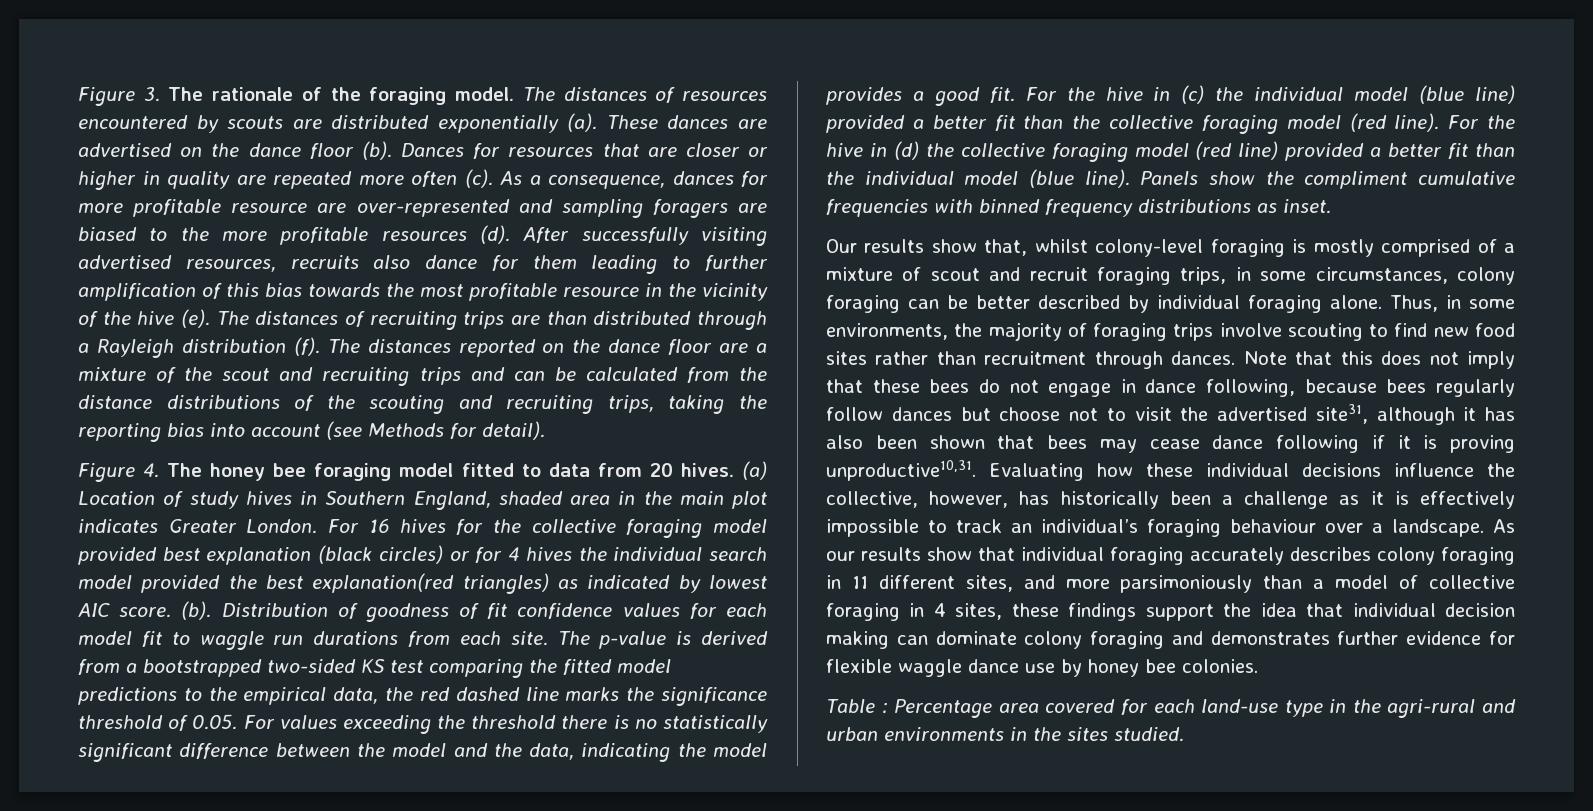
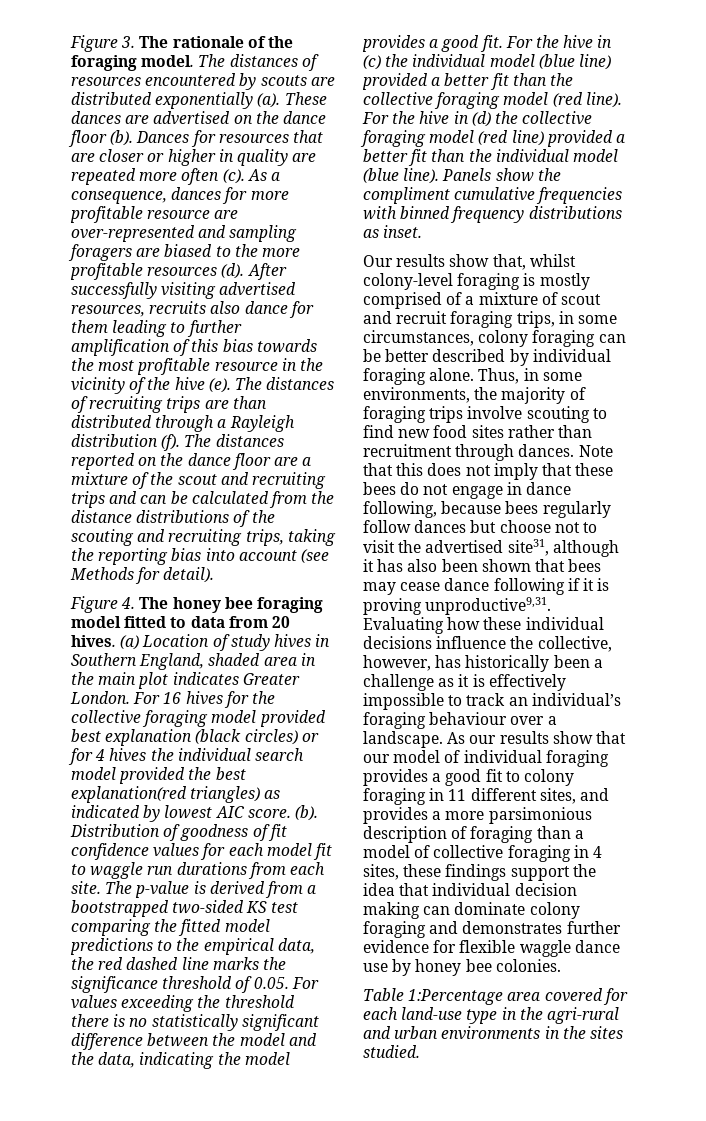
- Note that this does not imply that these bees do not engage in dance following, because bees regularly follow dances but choose not to visit the advertised site31, although it has also been shown that bees may cease dance following if it is proving unproductive10,31.
+ Note that this does not imply that these bees do not engage in dance following, because bees regularly follow dances but choose not to visit the advertised site31, although it has also been shown that bees may cease dance following if it is proving unproductive9,31.
- As our results show that individual foraging accurately describes colony foraging in 11 different sites, and more parsimoniously than a model of collective foraging in 4 sites, these findings support the idea that individual decision making can dominate colony foraging and demonstrates further evidence for flexible waggle dance use by honey bee colonies.
+ As our results show that our model of individual foraging provides a good fit to colony foraging in 11 different sites, and provides a more parsimonious description of foraging than a model of collective foraging in 4 sites, these findings support the idea that individual decision making can dominate colony foraging and demonstrates further evidence for flexible waggle dance use by honey bee colonies.
- Table : Percentage area covered for each land-use type in the agri-rural and urban environments in the sites studied.
+ Table 1:Percentage area covered for each land-use type in the agri-rural and urban environments in the sites studied.

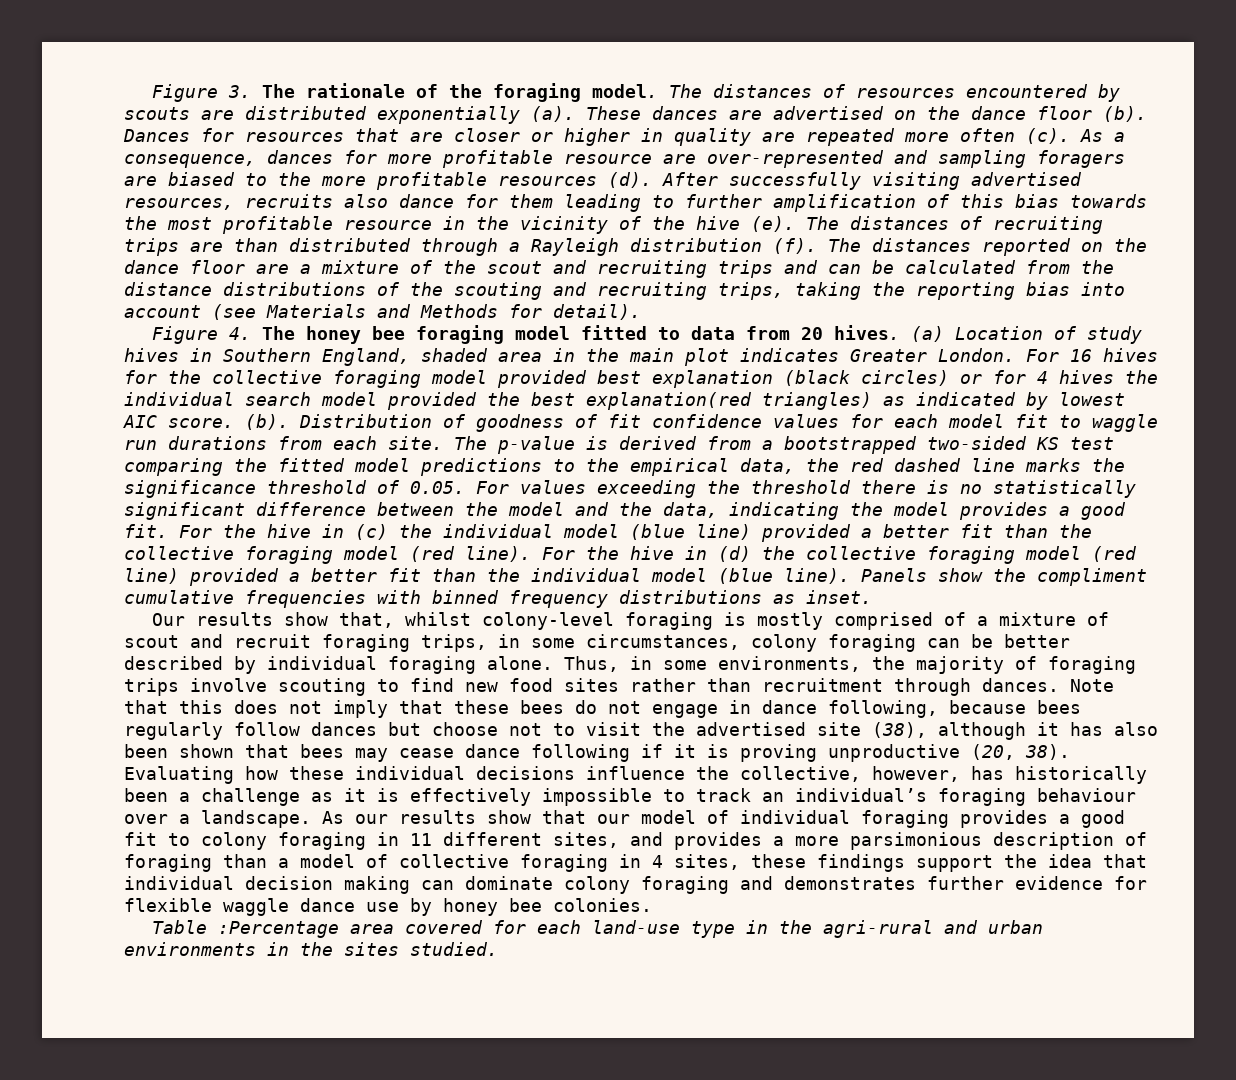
- The distances reported on the dance floor are a mixture of the scout and recruiting trips and can be calculated from the distance distributions of the scouting and recruiting trips, taking the reporting bias into account (see Methods for detail).
+ The distances reported on the dance floor are a mixture of the scout and recruiting trips and can be calculated from the distance distributions of the scouting and recruiting trips, taking the reporting bias into account (see Materials and Methods for detail).
- Note that this does not imply that these bees do not engage in dance following, because bees regularly follow dances but choose not to visit the advertised site31, although it has also been shown that bees may cease dance following if it is proving unproductive9,31.
+ Note that this does not imply that these bees do not engage in dance following, because bees regularly follow dances but choose not to visit the advertised site (38), although it has also been shown that bees may cease dance following if it is proving unproductive (20, 38).
- Table 1:Percentage area covered for each land-use type in the agri-rural and urban environments in the sites studied.
+ Table :Percentage area covered for each land-use type in the agri-rural and urban environments in the sites studied.

